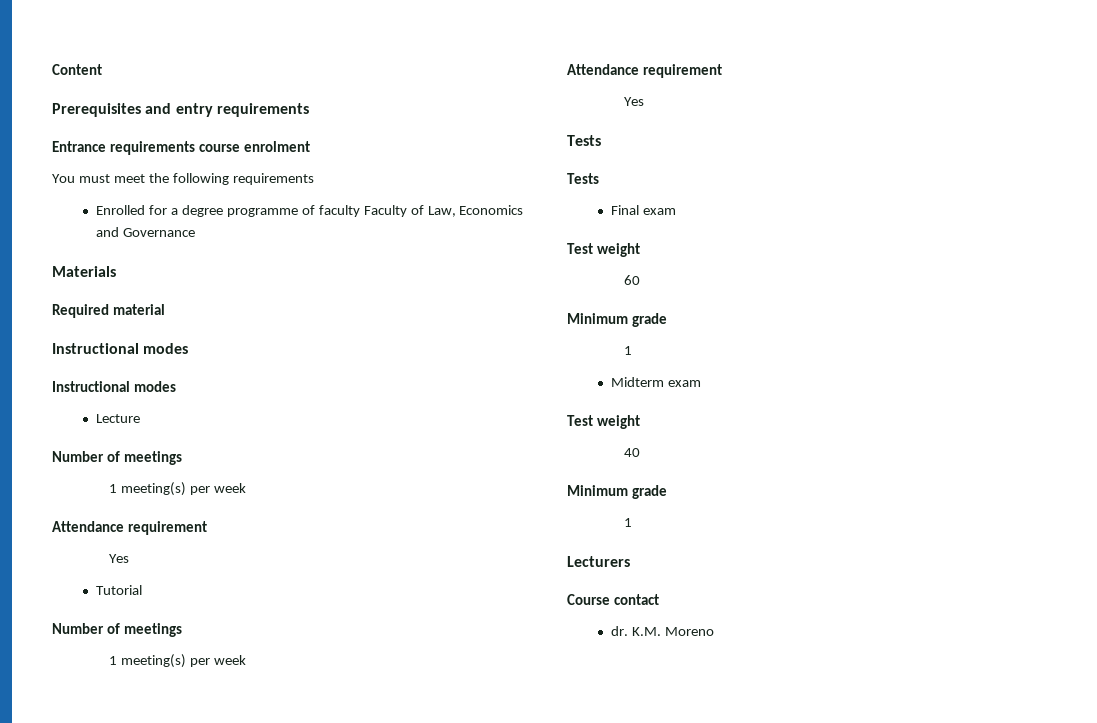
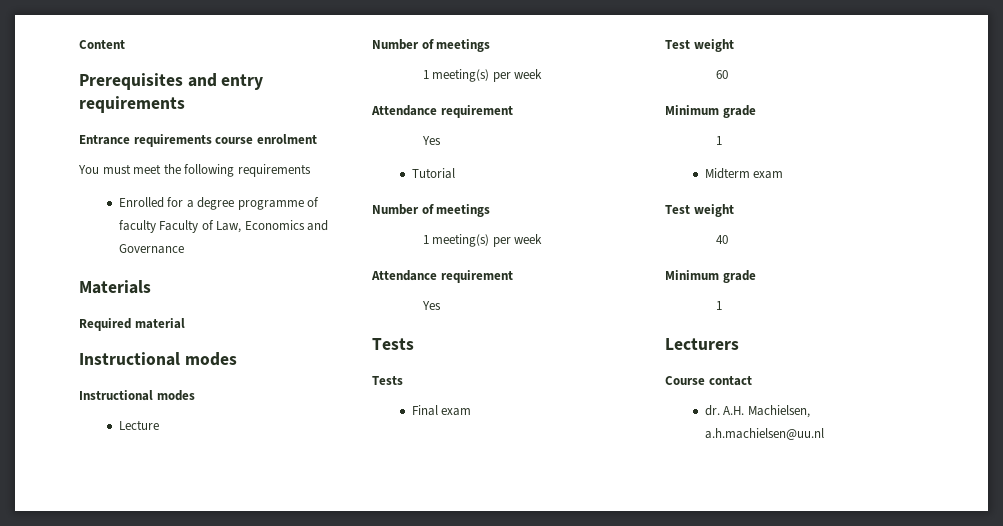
- K.M. Moreno
+ A.H. Machielsen, a.h.machielsen@uu.nl

